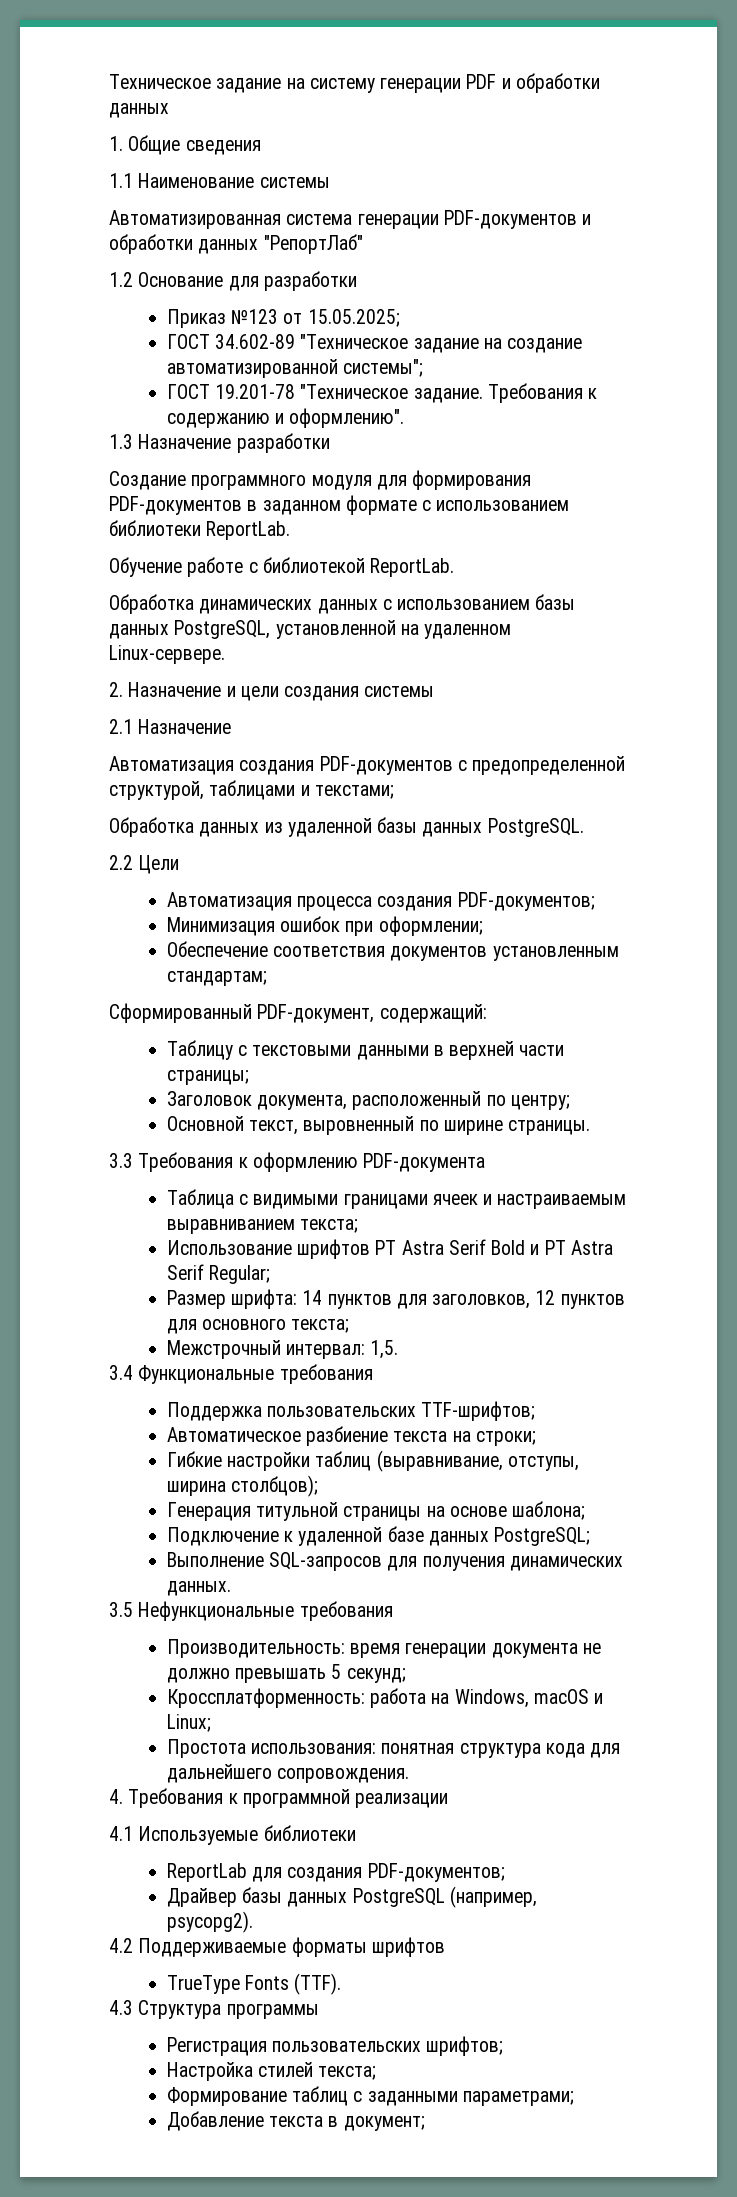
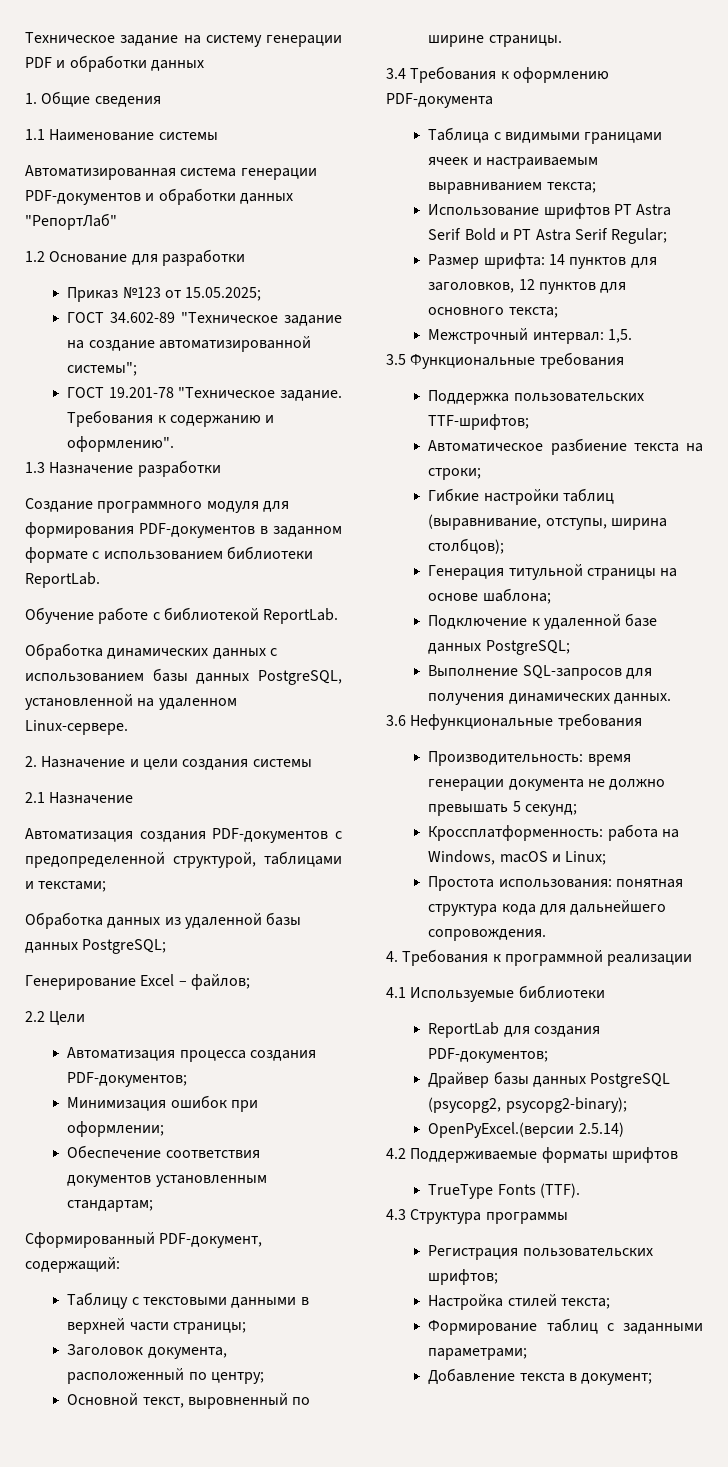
- Обработка данных из удаленной базы данных PostgreSQL.
+ Обработка данных из удаленной базы данных PostgreSQL;
+ Генерирование Excel – файлов;
- 3.3 Требования к оформлению PDF-документа
+ 3.4 Требования к оформлению PDF-документа
- 3.4 Функциональные требования
+ 3.5 Функциональные требования
- 3.5 Нефункциональные требования
+ 3.6 Нефункциональные требования
- Драйвер базы данных PostgreSQL (например, psycopg2).
+ Драйвер базы данных PostgreSQL (psycopg2, psycopg2-binary);
+ OpenPyExcel.(версии 2.5.14)

